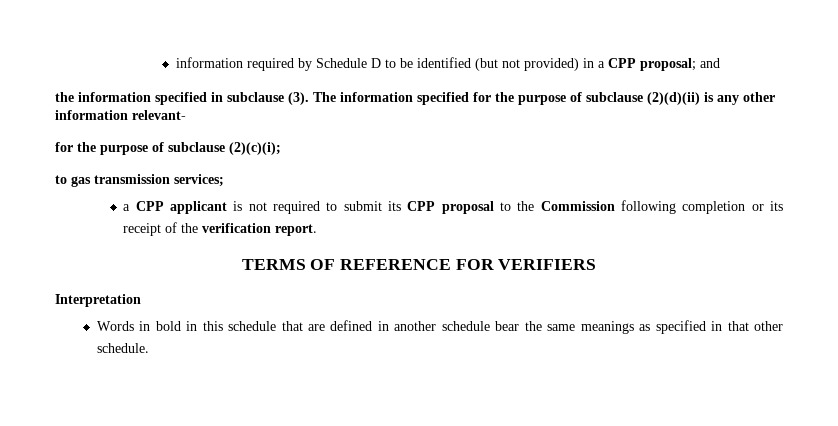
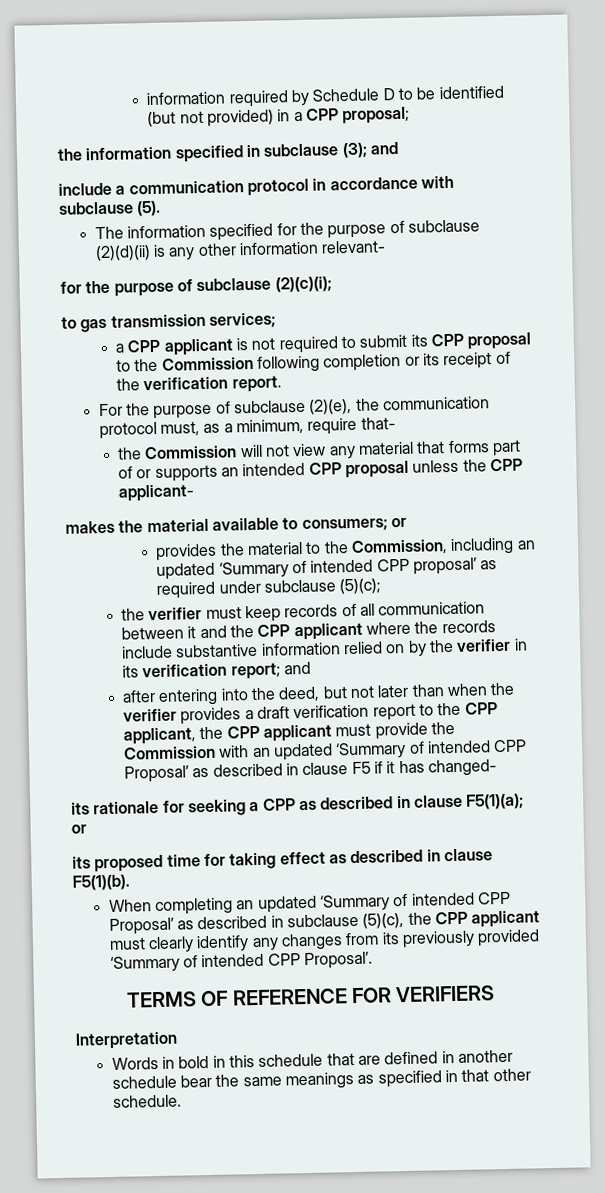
- information required by Schedule D to be identified (but not provided) in a CPP proposal; and
+ information required by Schedule D to be identified (but not provided) in a CPP proposal;
- the information specified in subclause (3). The information specified for the purpose of subclause (2)(d)(ii) is any other information relevant-
+ the information specified in subclause (3); and
+ include a communication protocol in accordance with subclause (5).
+ The information specified for the purpose of subclause (2)(d)(ii) is any other information relevant-
+ For the purpose of subclause (2)(e), the communication protocol must, as a minimum, require that-
+ the Commission will not view any material that forms part of or supports an intended CPP proposal unless the CPP applicant-
+ makes the material available to consumers; or
+ provides the material to the Commission, including an updated ‘Summary of intended CPP proposal’ as required under subclause (5)(c);
+ the verifier must keep records of all communication between it and the CPP applicant where the records include substantive information relied on by the verifier in its verification report; and
+ after entering into the deed, but not later than when the verifier provides a draft verification report to the CPP applicant, the CPP applicant must provide the Commission with an updated ‘Summary of intended CPP Proposal’ as described in clause F5 if it has changed-
+ its rationale for seeking a CPP as described in clause F5(1)(a); or
+ its proposed time for taking effect as described in clause F5(1)(b).
+ When completing an updated ‘Summary of intended CPP Proposal’ as described in subclause (5)(c), the CPP applicant must clearly identify any changes from its previously provided ‘Summary of intended CPP Proposal’.

